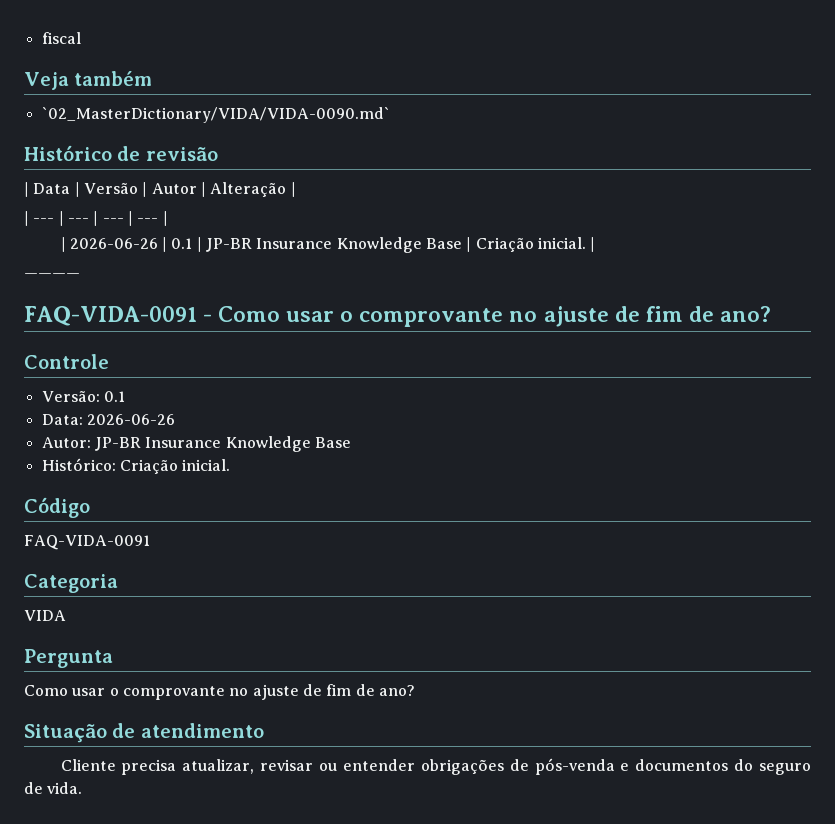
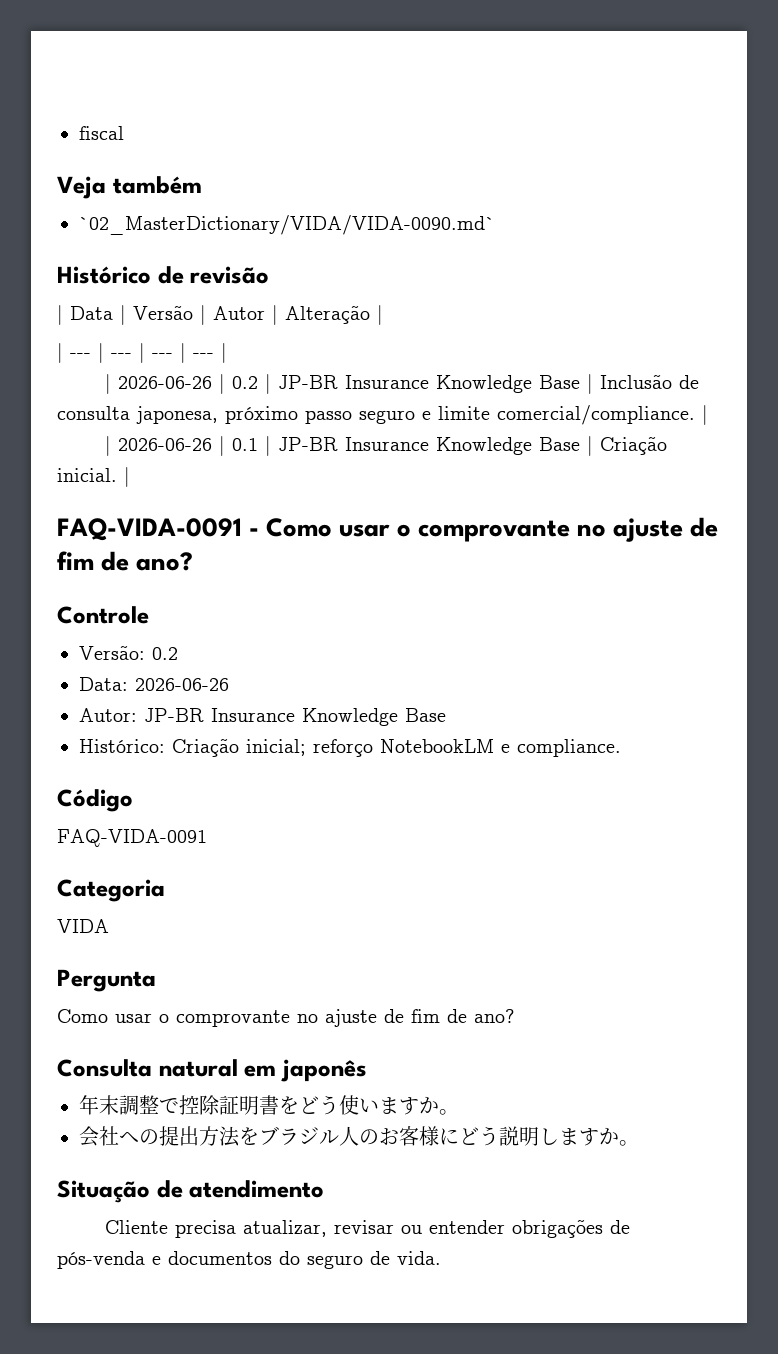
+ | 2026-06-26 | 0.2 | JP-BR Insurance Knowledge Base | Inclusão de consulta japonesa, próximo passo seguro e limite comercial/compliance. |
- ————
- Versão: 0.1
+ Versão: 0.2
- Histórico: Criação inicial.
+ Histórico: Criação inicial; reforço NotebookLM e compliance.
+ Consulta natural em japonês
+ 年末調整で控除証明書をどう使いますか。
+ 会社への提出方法をブラジル人のお客様にどう説明しますか。

